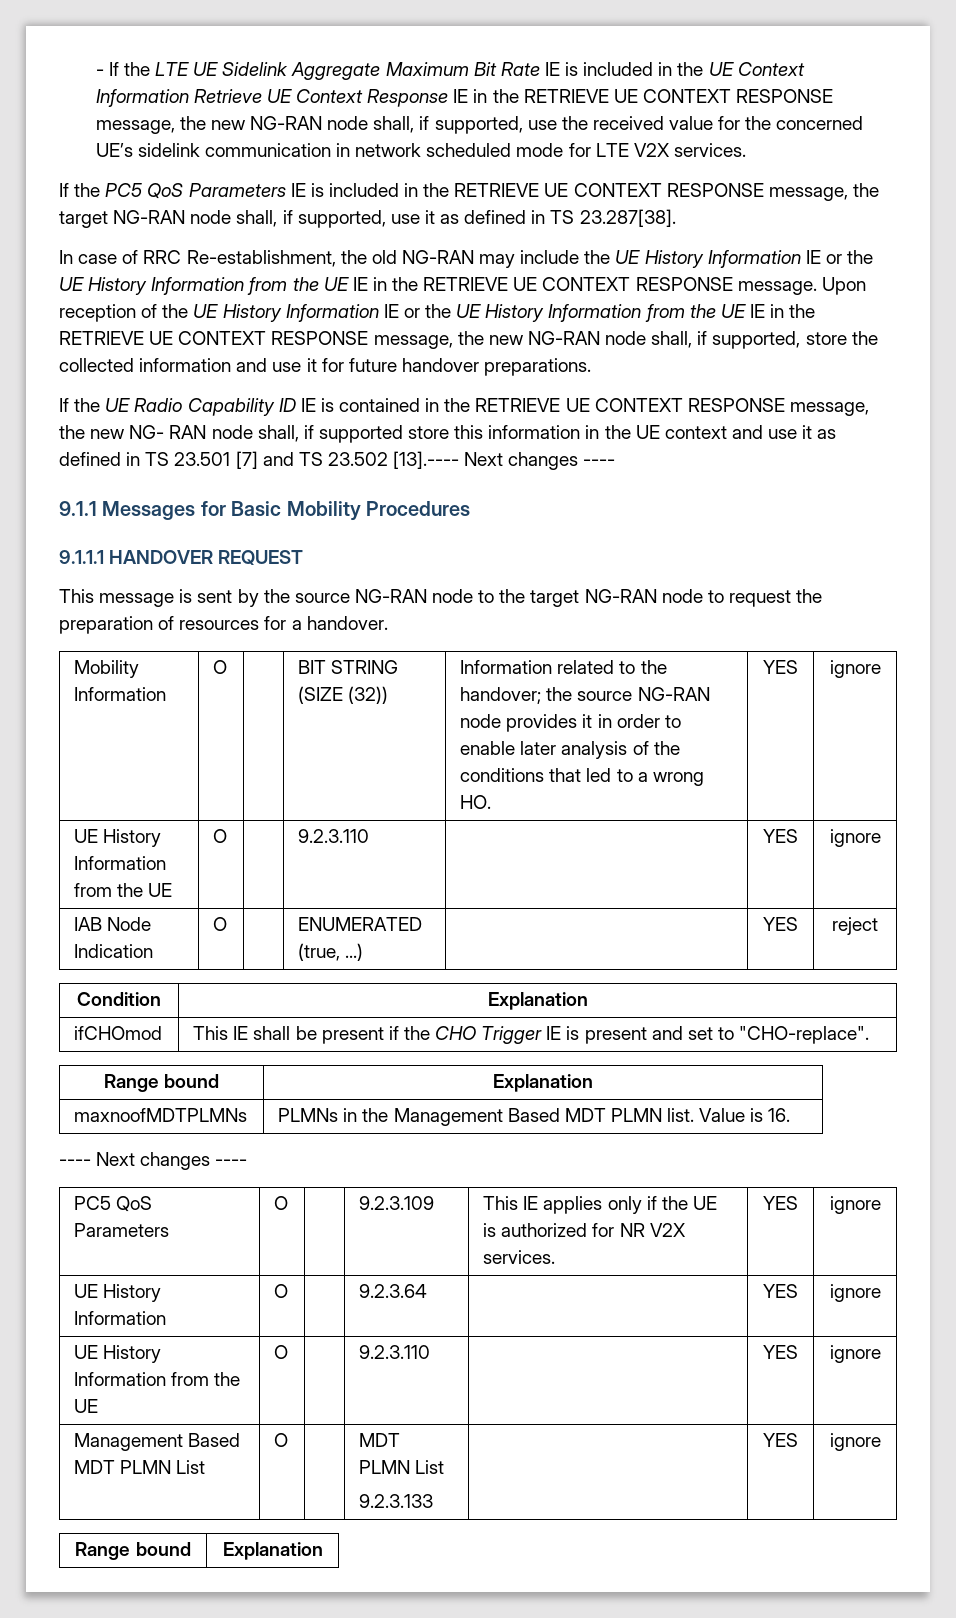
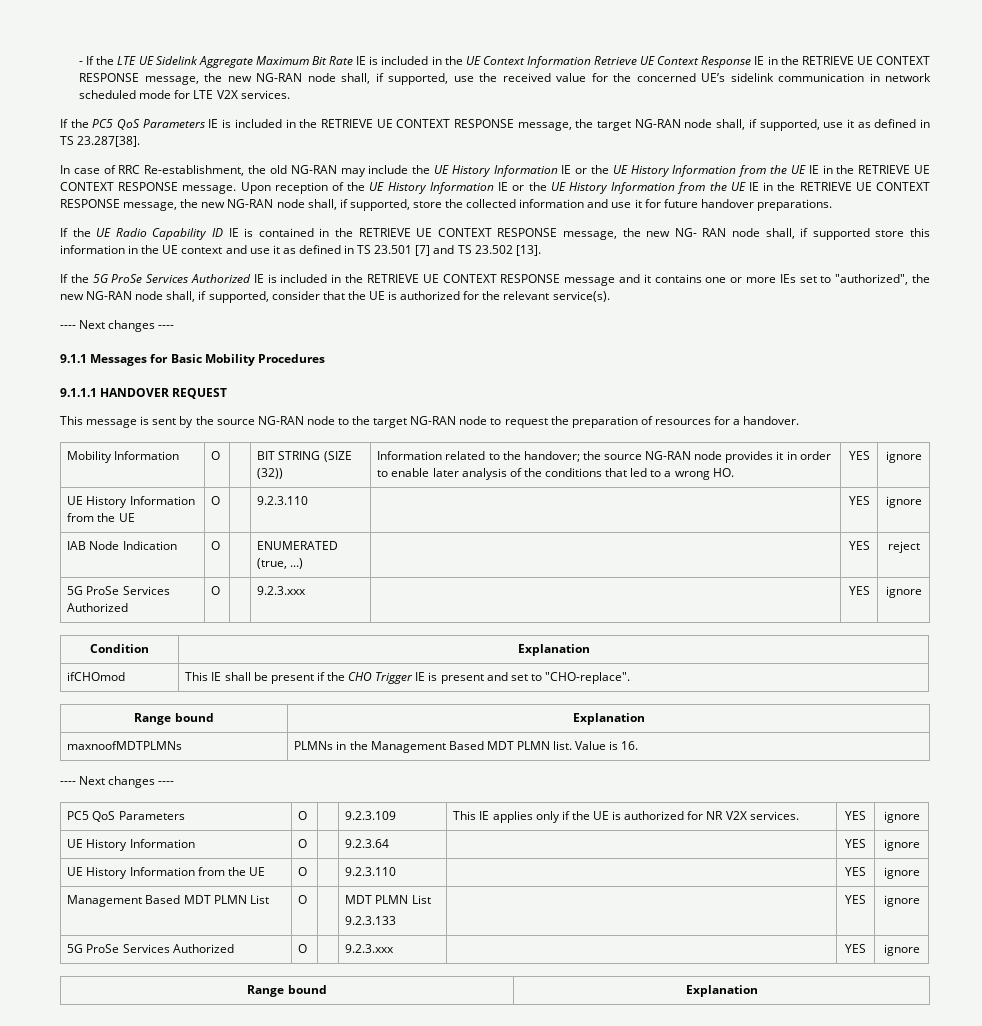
- If the UE Radio Capability ID IE is contained in the RETRIEVE UE CONTEXT RESPONSE message, the new NG- RAN node shall, if supported store this information in the UE context and use it as defined in TS 23.501 [7] and TS 23.502 [13].---- Next changes ----
+ If the UE Radio Capability ID IE is contained in the RETRIEVE UE CONTEXT RESPONSE message, the new NG- RAN node shall, if supported store this information in the UE context and use it as defined in TS 23.501 [7] and TS 23.502 [13].
+ If the 5G ProSe Services Authorized IE is included in the RETRIEVE UE CONTEXT RESPONSE message and it contains one or more IEs set to "authorized", the new NG-RAN node shall, if supported, consider that the UE is authorized for the relevant service(s).
+ ---- Next changes ----
  IAB Node Indication | O | | ENUMERATED (true, ...) | | YES | reject
+ 5G ProSe Services Authorized | O | | 9.2.3.xxx | | YES | ignore
  Management Based MDT PLMN List | O | | MDT PLMN List
  9.2.3.133 | | YES | ignore
+ 5G ProSe Services Authorized | O | | 9.2.3.xxx | | YES | ignore

